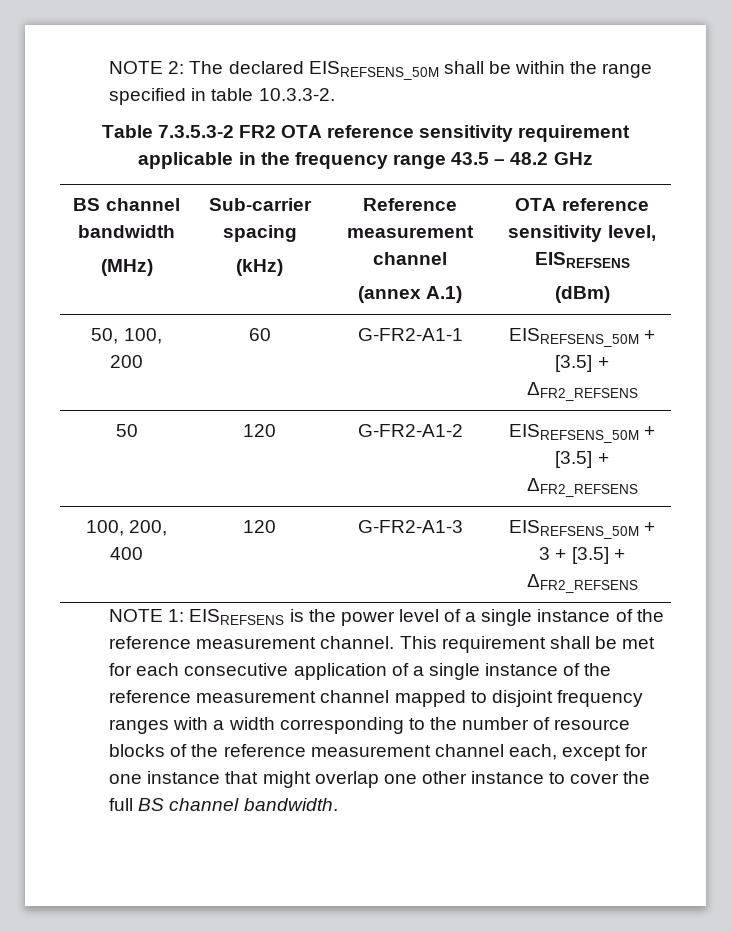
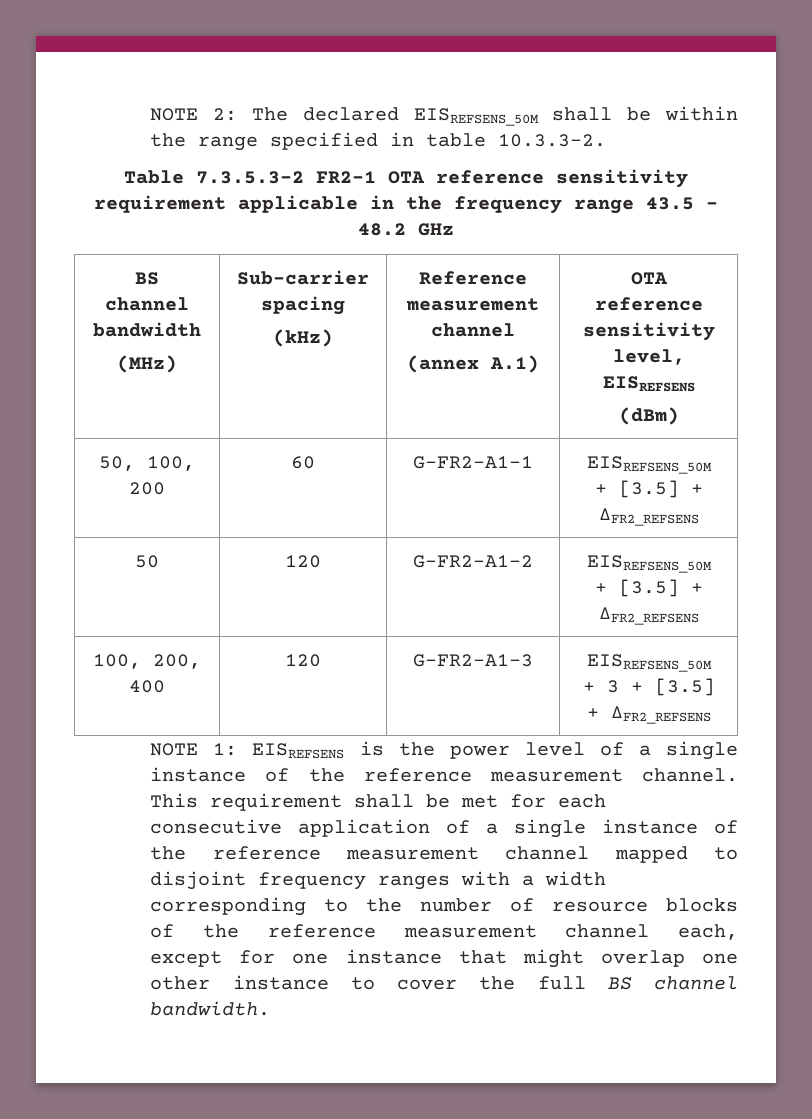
- Table 7.3.5.3-2 FR2 OTA reference sensitivity requirement applicable in the frequency range 43.5 – 48.2 GHz
+ Table 7.3.5.3-2 FR2-1 OTA reference sensitivity requirement applicable in the frequency range 43.5 – 48.2 GHz

